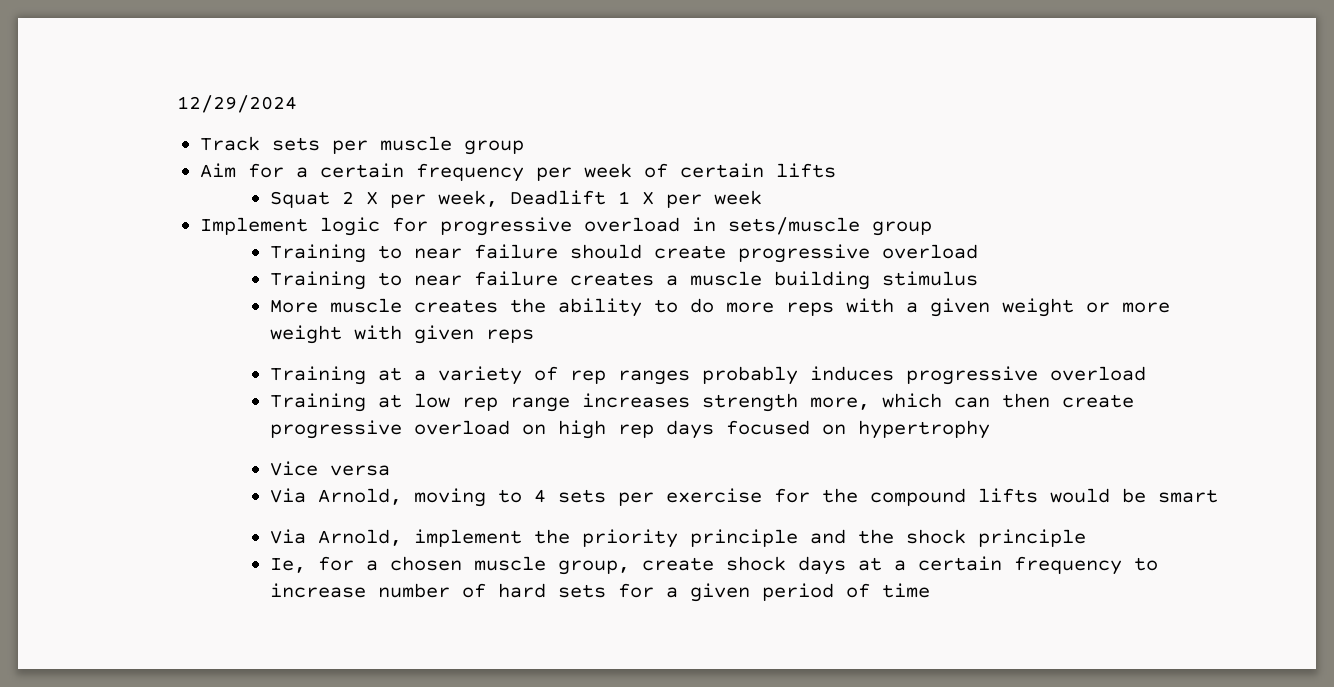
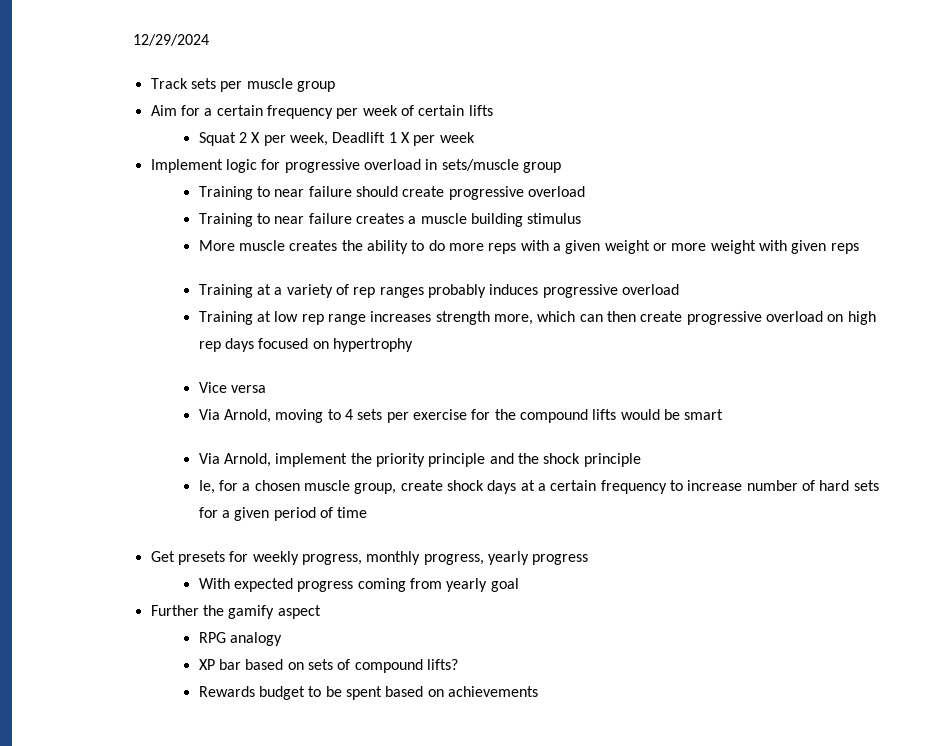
+ Get presets for weekly progress, monthly progress, yearly progress
+ With expected progress coming from yearly goal
+ Further the gamify aspect
+ RPG analogy
+ XP bar based on sets of compound lifts?
+ Rewards budget to be spent based on achievements

